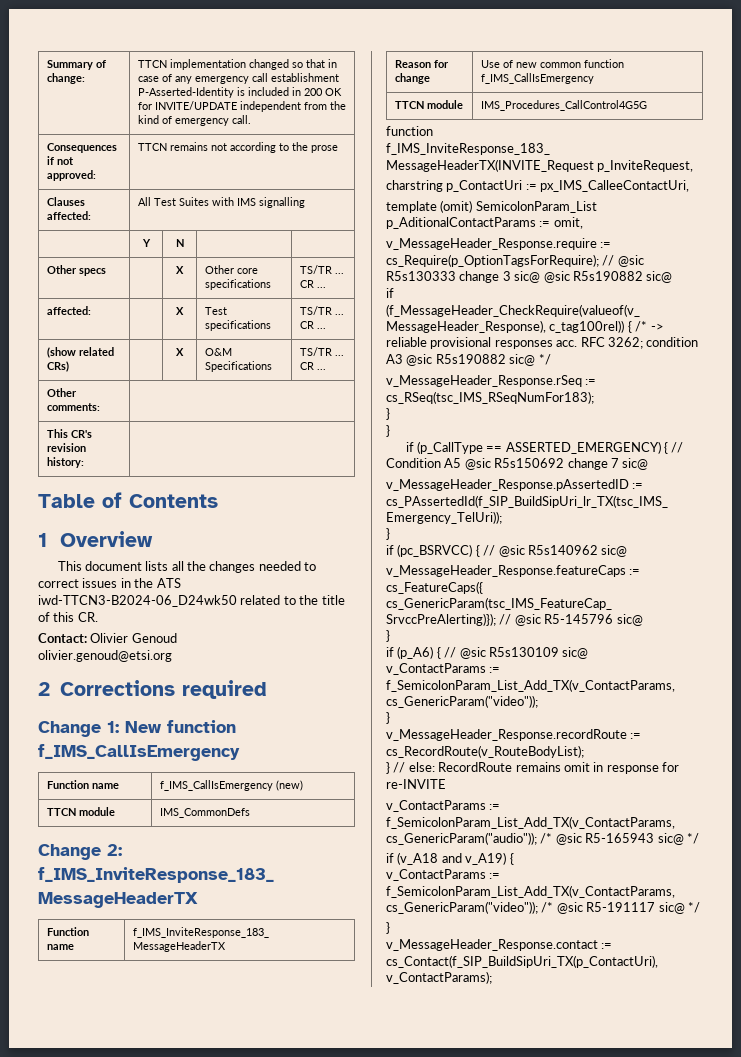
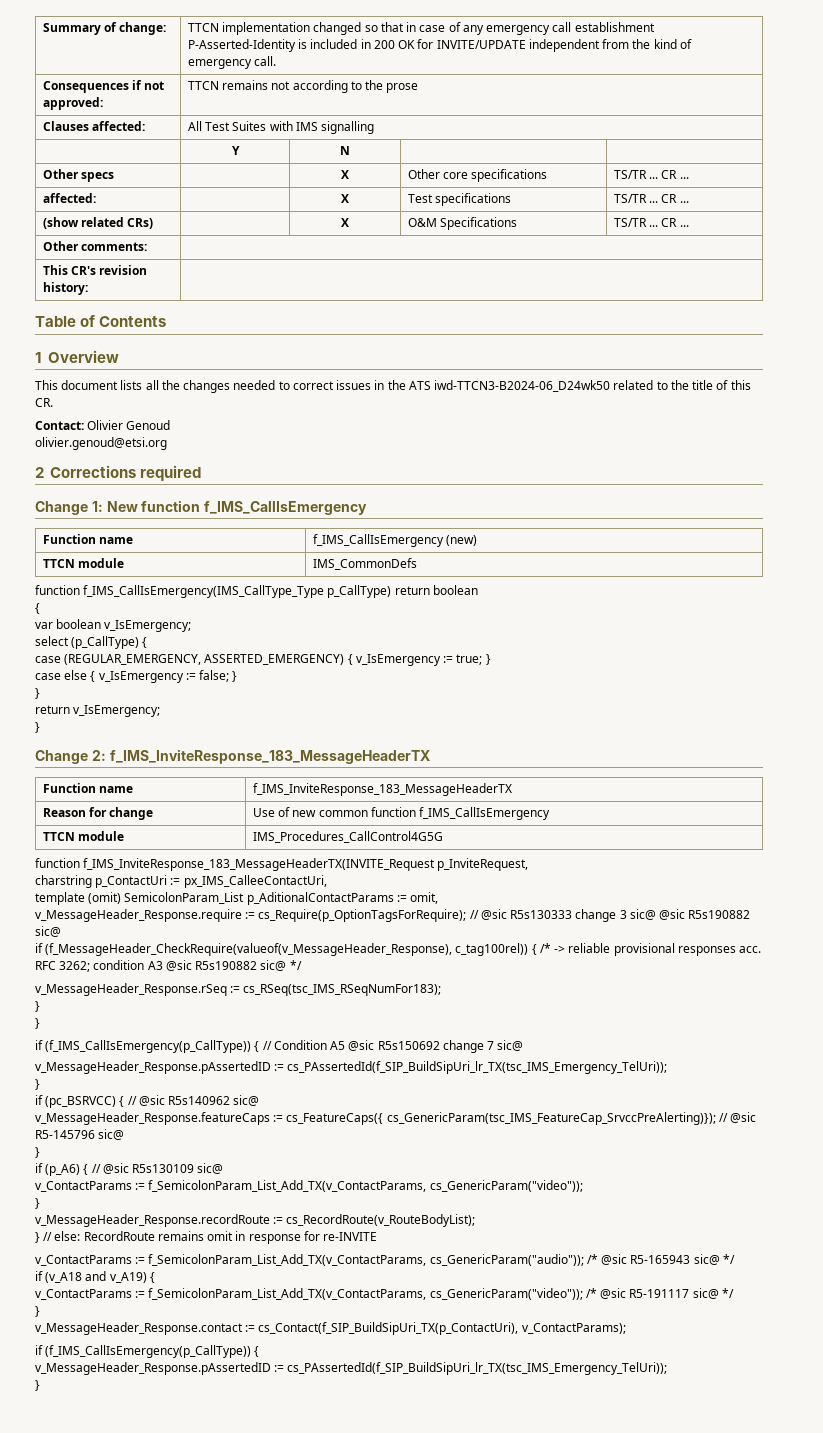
+ function f_IMS_CallIsEmergency(IMS_CallType_Type p_CallType) return boolean
+ {
+ var boolean v_IsEmergency;
+ select (p_CallType) {
+ case (REGULAR_EMERGENCY, ASSERTED_EMERGENCY) { v_IsEmergency := true; }
+ case else { v_IsEmergency := false; }
+ }
+ return v_IsEmergency;
+ }
- if (p_CallType == ASSERTED_EMERGENCY) { // Condition A5 @sic R5s150692 change 7 sic@
+ if (f_IMS_CallIsEmergency(p_CallType)) { // Condition A5 @sic R5s150692 change 7 sic@
  v_MessageHeader_Response.contact := cs_Contact(f_SIP_BuildSipUri_TX(p_ContactUri), v_ContactParams);
+ if (f_IMS_CallIsEmergency(p_CallType)) {
+ v_MessageHeader_Response.pAssertedID := cs_PAssertedId(f_SIP_BuildSipUri_lr_TX(tsc_IMS_Emergency_TelUri));
+ }

